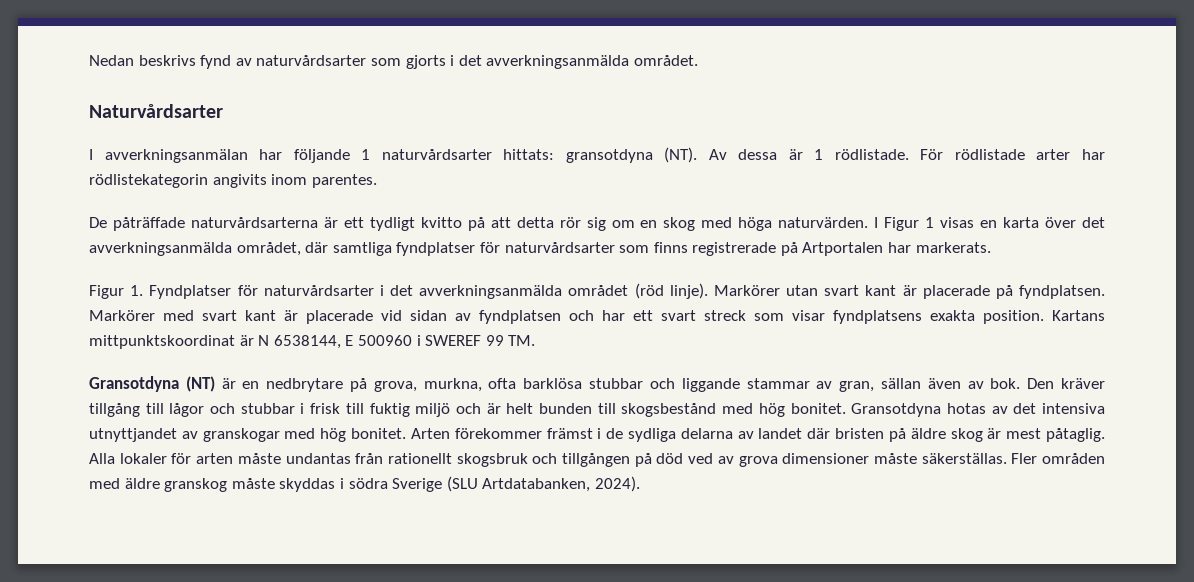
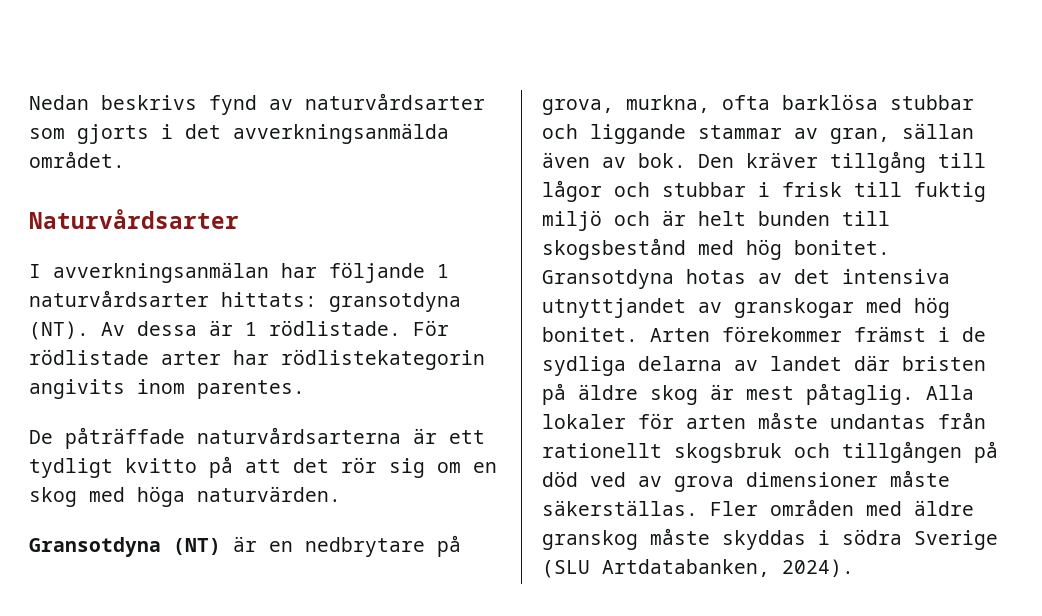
- De påträffade naturvårdsarterna är ett tydligt kvitto på att detta rör sig om en skog med höga naturvärden. I Figur 1 visas en karta över det avverkningsanmälda området, där samtliga fyndplatser för naturvårdsarter som finns registrerade på Artportalen har markerats.
- Figur 1. Fyndplatser för naturvårdsarter i det avverkningsanmälda området (röd linje). Markörer utan svart kant är placerade på fyndplatsen. Markörer med svart kant är placerade vid sidan av fyndplatsen och har ett svart streck som visar fyndplatsens exakta position. Kartans mittpunktskoordinat är N 6538144, E 500960 i SWEREF 99 TM.
+ De påträffade naturvårdsarterna är ett tydligt kvitto på att det rör sig om en skog med höga naturvärden.

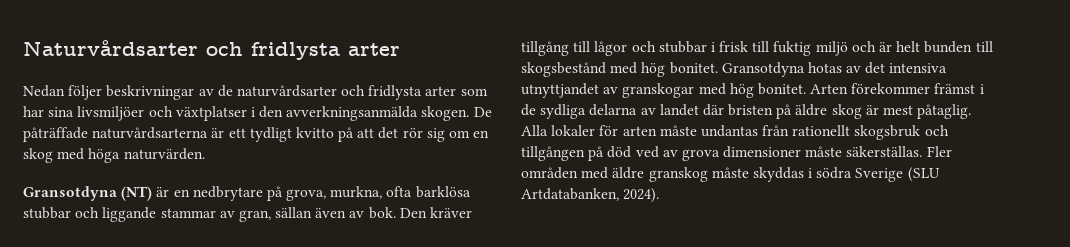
- Nedan beskrivs fynd av naturvårdsarter som gjorts i det avverkningsanmälda området.
- Naturvårdsarter
- I avverkningsanmälan har följande 1 naturvårdsarter hittats: gransotdyna (NT). Av dessa är 1 rödlistade. För rödlistade arter har rödlistekategorin angivits inom parentes.
- De påträffade naturvårdsarterna är ett tydligt kvitto på att det rör sig om en skog med höga naturvärden.
+ Naturvårdsarter och fridlysta arter
+ Nedan följer beskrivningar av de naturvårdsarter och fridlysta arter som har sina livsmiljöer och växtplatser i den avverkningsanmälda skogen. De påträffade naturvårdsarterna är ett tydligt kvitto på att det rör sig om en skog med höga naturvärden.

